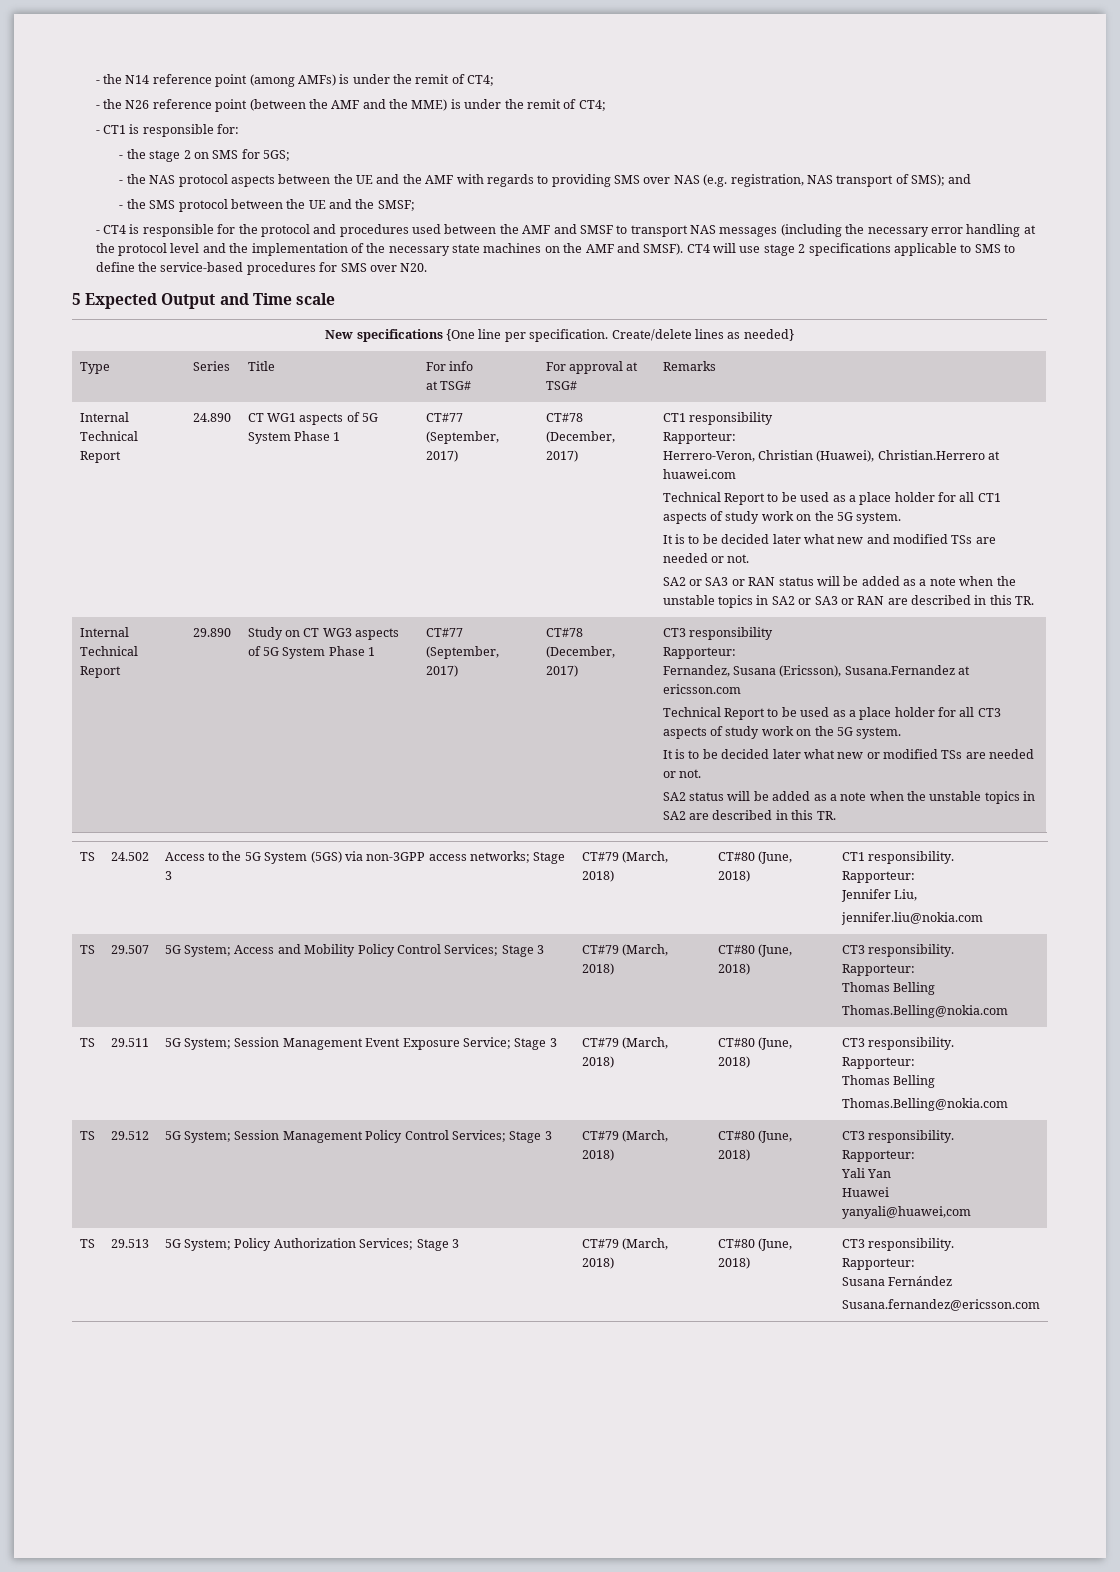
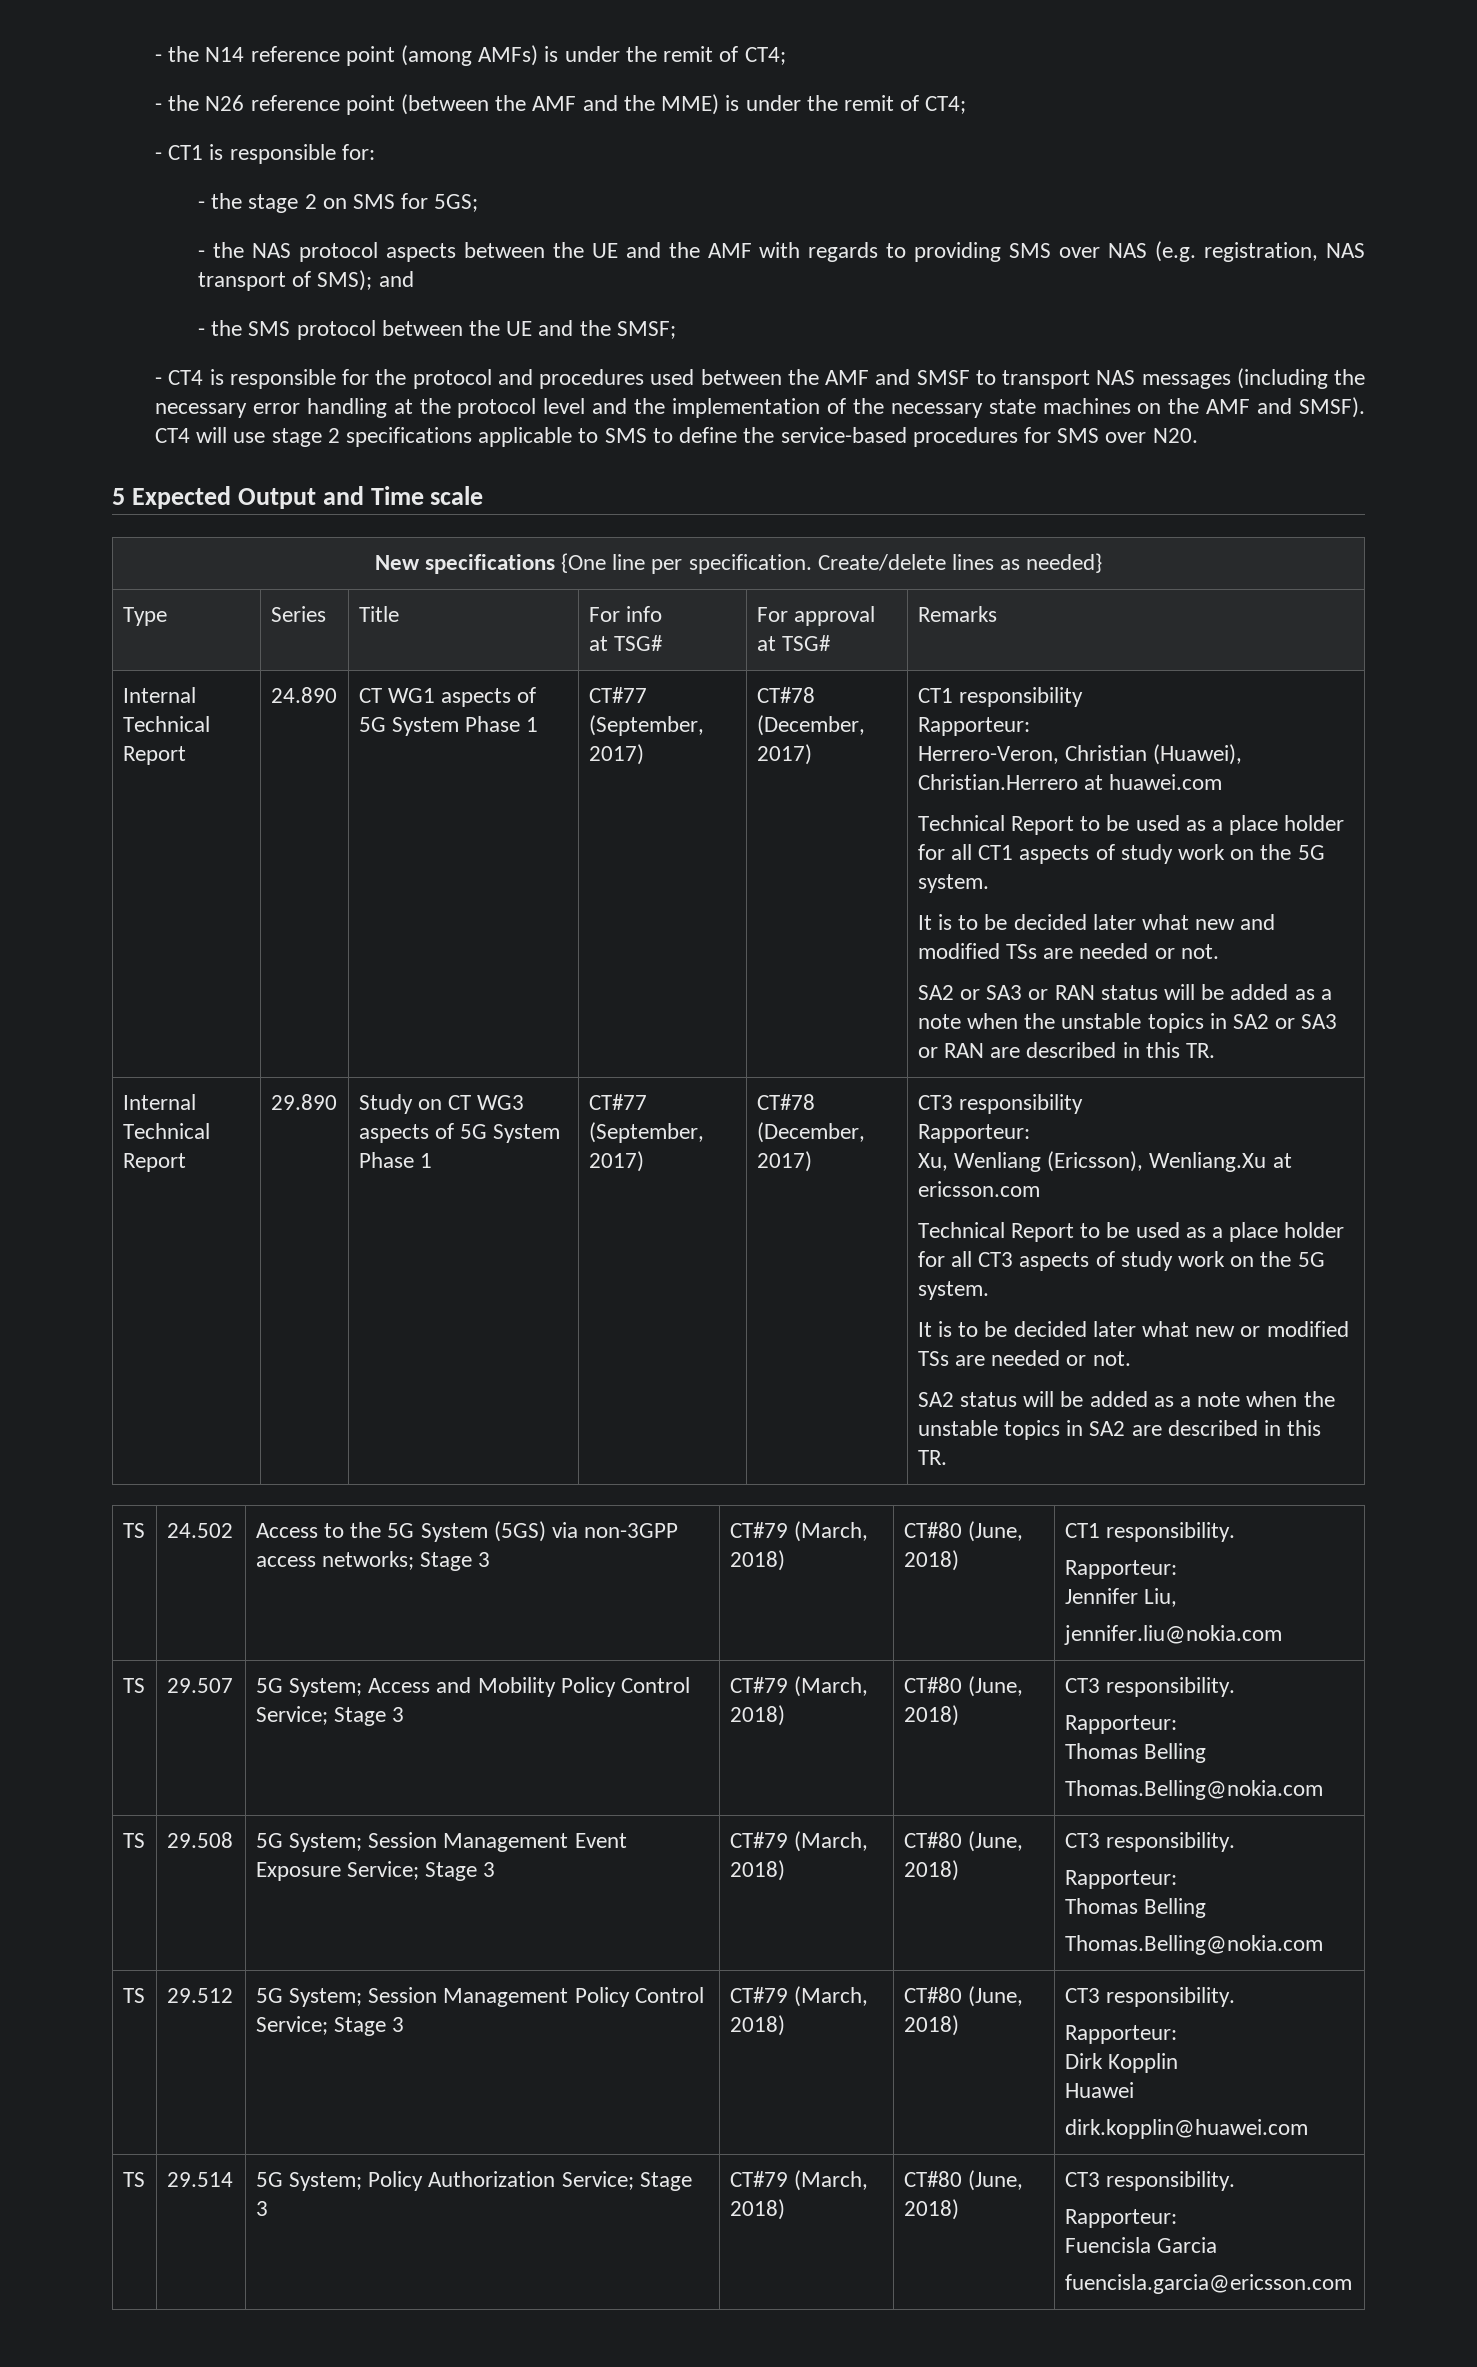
- Fernandez, Susana (Ericsson), Susana.Fernandez at ericsson.com
+ Xu, Wenliang (Ericsson), Wenliang.Xu at ericsson.com
- TS | 29.507 | 5G System; Access and Mobility Policy Control Services; Stage 3 | CT#79 (March, 2018) | CT#80 (June, 2018) | CT3 responsibility.
+ TS | 29.507 | 5G System; Access and Mobility Policy Control Service; Stage 3 | CT#79 (March, 2018) | CT#80 (June, 2018) | CT3 responsibility.
- TS | 29.511 | 5G System; Session Management Event Exposure Service; Stage 3 | CT#79 (March, 2018) | CT#80 (June, 2018) | CT3 responsibility.
+ TS | 29.508 | 5G System; Session Management Event Exposure Service; Stage 3 | CT#79 (March, 2018) | CT#80 (June, 2018) | CT3 responsibility.
- TS | 29.512 | 5G System; Session Management Policy Control Services; Stage 3 | CT#79 (March, 2018) | CT#80 (June, 2018) | CT3 responsibility.
+ TS | 29.512 | 5G System; Session Management Policy Control Service; Stage 3 | CT#79 (March, 2018) | CT#80 (June, 2018) | CT3 responsibility.
  Rapporteur:
- Yali Yan
+ Dirk Kopplin
  Huawei
- yanyali@huawei,com
- TS | 29.513 | 5G System; Policy Authorization Services; Stage 3 | CT#79 (March, 2018) | CT#80 (June, 2018) | CT3 responsibility.
+ dirk.kopplin@huawei.com
+ TS | 29.514 | 5G System; Policy Authorization Service; Stage 3 | CT#79 (March, 2018) | CT#80 (June, 2018) | CT3 responsibility.
  Rapporteur:
- Susana Fernández
- Susana.fernandez@ericsson.com
+ Fuencisla Garcia
+ fuencisla.garcia@ericsson.com

